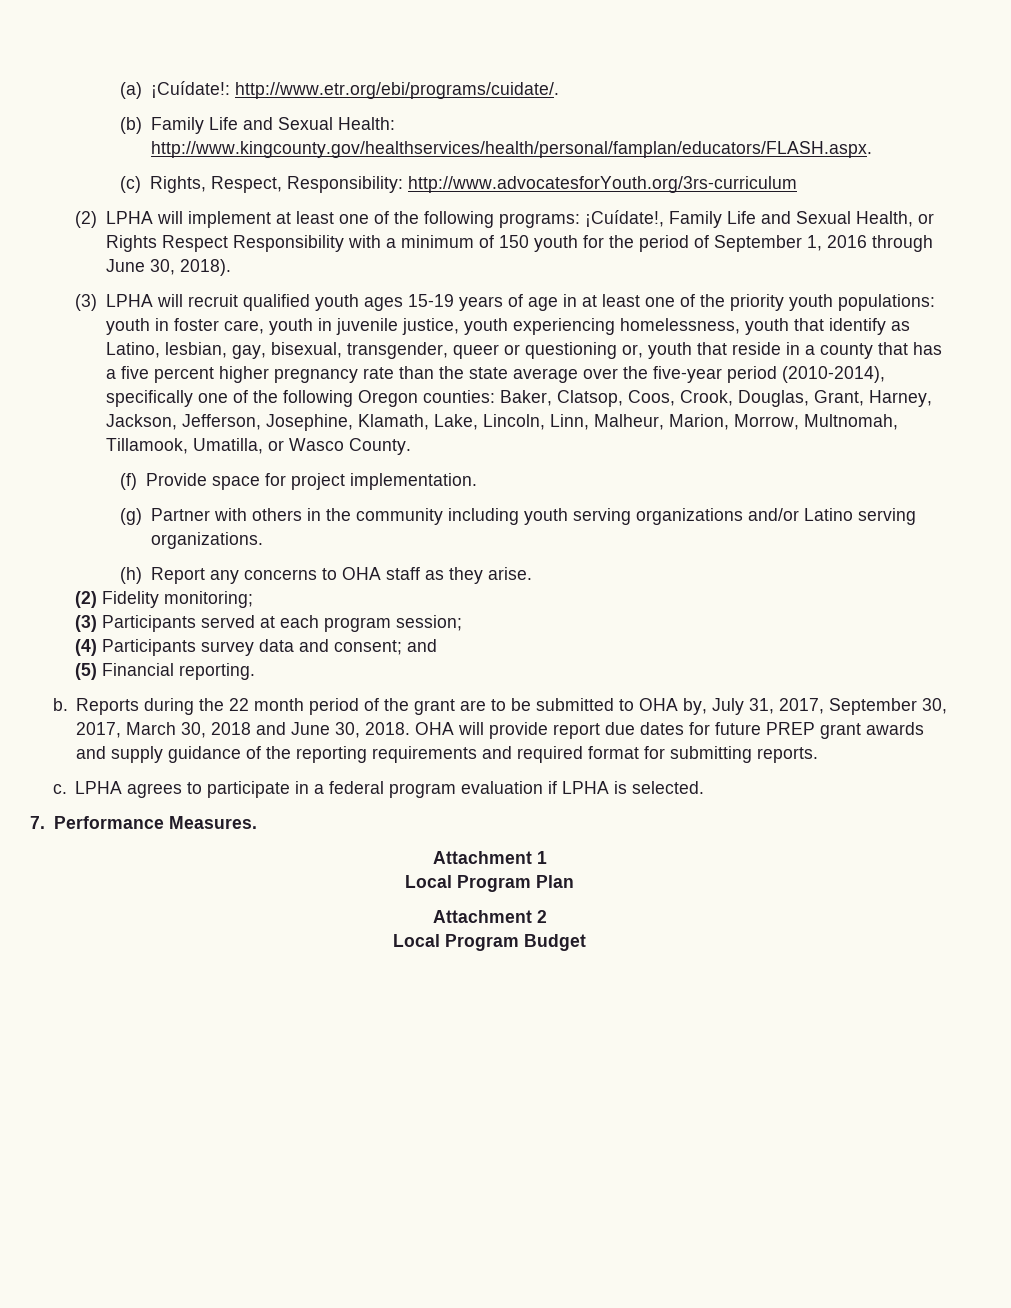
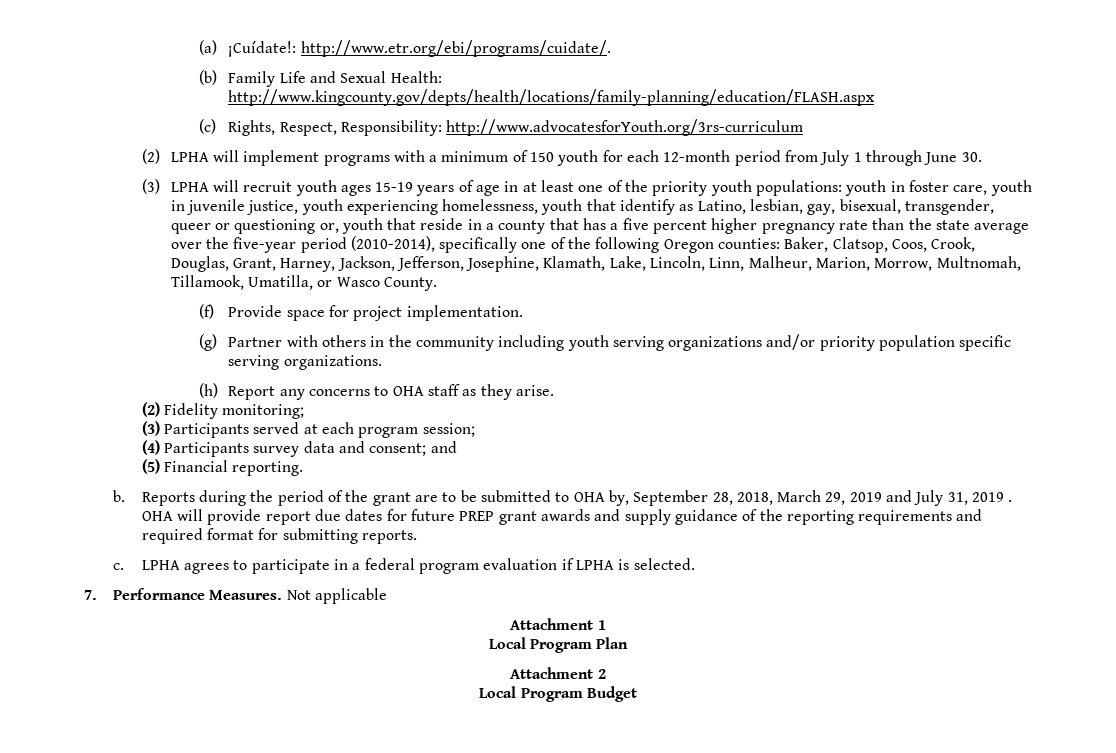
- (b) Family Life and Sexual Health: http://www.kingcounty.gov/healthservices/health/personal/famplan/educators/FLASH.aspx.
+ (b) Family Life and Sexual Health: http://www.kingcounty.gov/depts/health/locations/family-planning/education/FLASH.aspx
- (2) LPHA will implement at least one of the following programs: ¡Cuídate!, Family Life and Sexual Health, or Rights Respect Responsibility with a minimum of 150 youth for the period of September 1, 2016 through June 30, 2018).
+ (2) LPHA will implement programs with a minimum of 150 youth for each 12-month period from July 1 through June 30.
- (3) LPHA will recruit qualified youth ages 15-19 years of age in at least one of the priority youth populations:
+ (3) LPHA will recruit youth ages 15-19 years of age in at least one of the priority youth populations:
- (g) Partner with others in the community including youth serving organizations and/or Latino serving organizations.
+ (g) Partner with others in the community including youth serving organizations and/or priority population specific serving organizations.
- Reports during the 22 month period of the grant are to be submitted to OHA by, July 31, 2017, September 30, 2017, March 30, 2018 and June 30, 2018.
+ Reports during the period of the grant are to be submitted to OHA by, September 28, 2018, March 29, 2019 and July 31, 2019 .
+ Not applicable

